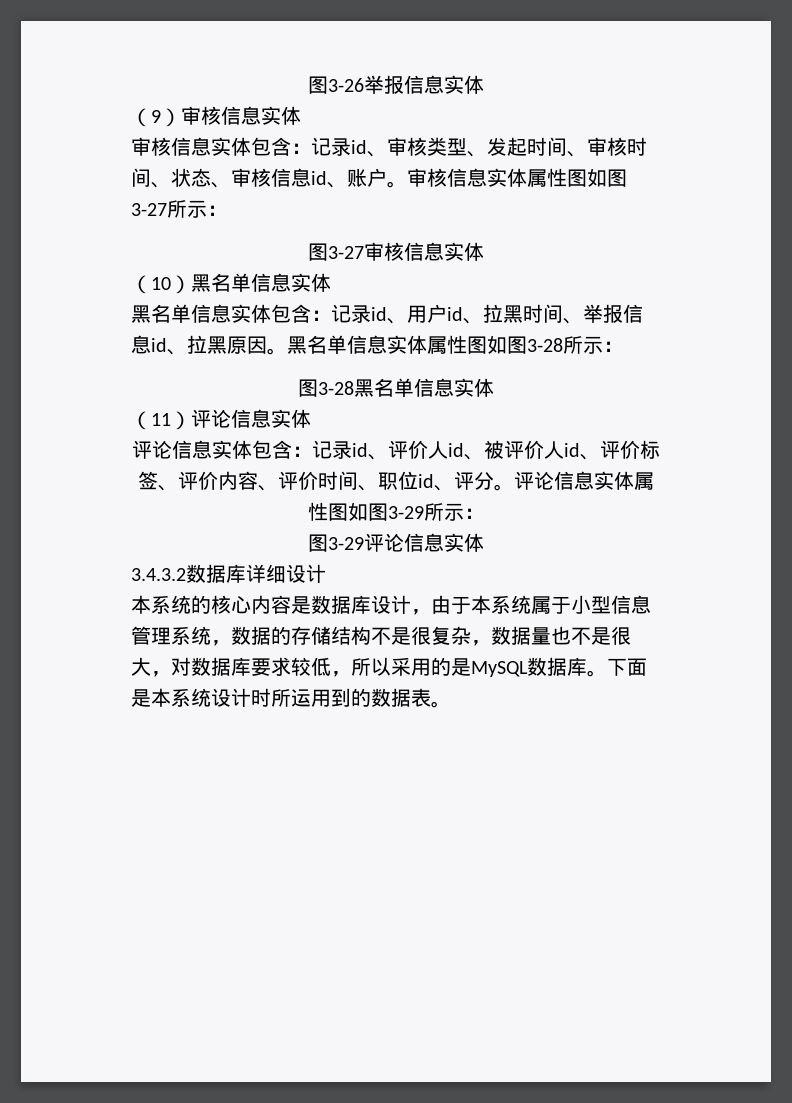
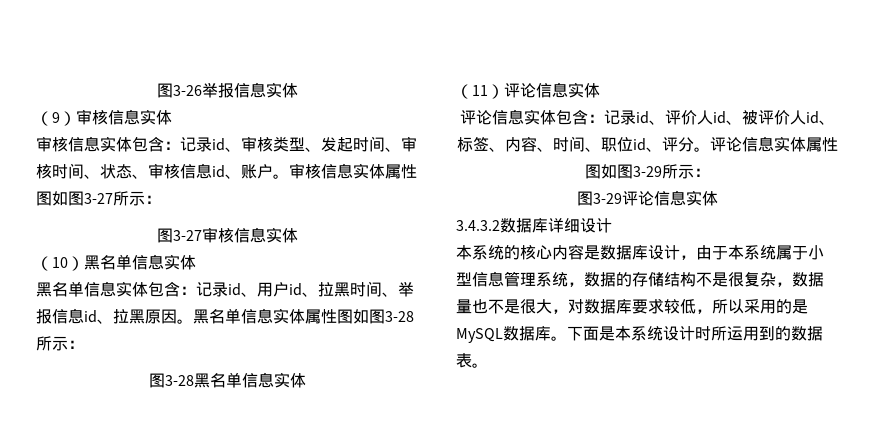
- 评论信息实体包含：记录id、评价人id、被评价人id、评价标签、评价内容、评价时间、职位id、评分。
+ 评论信息实体包含：记录id、评价人id、被评价人id、标签、内容、时间、职位id、评分。

